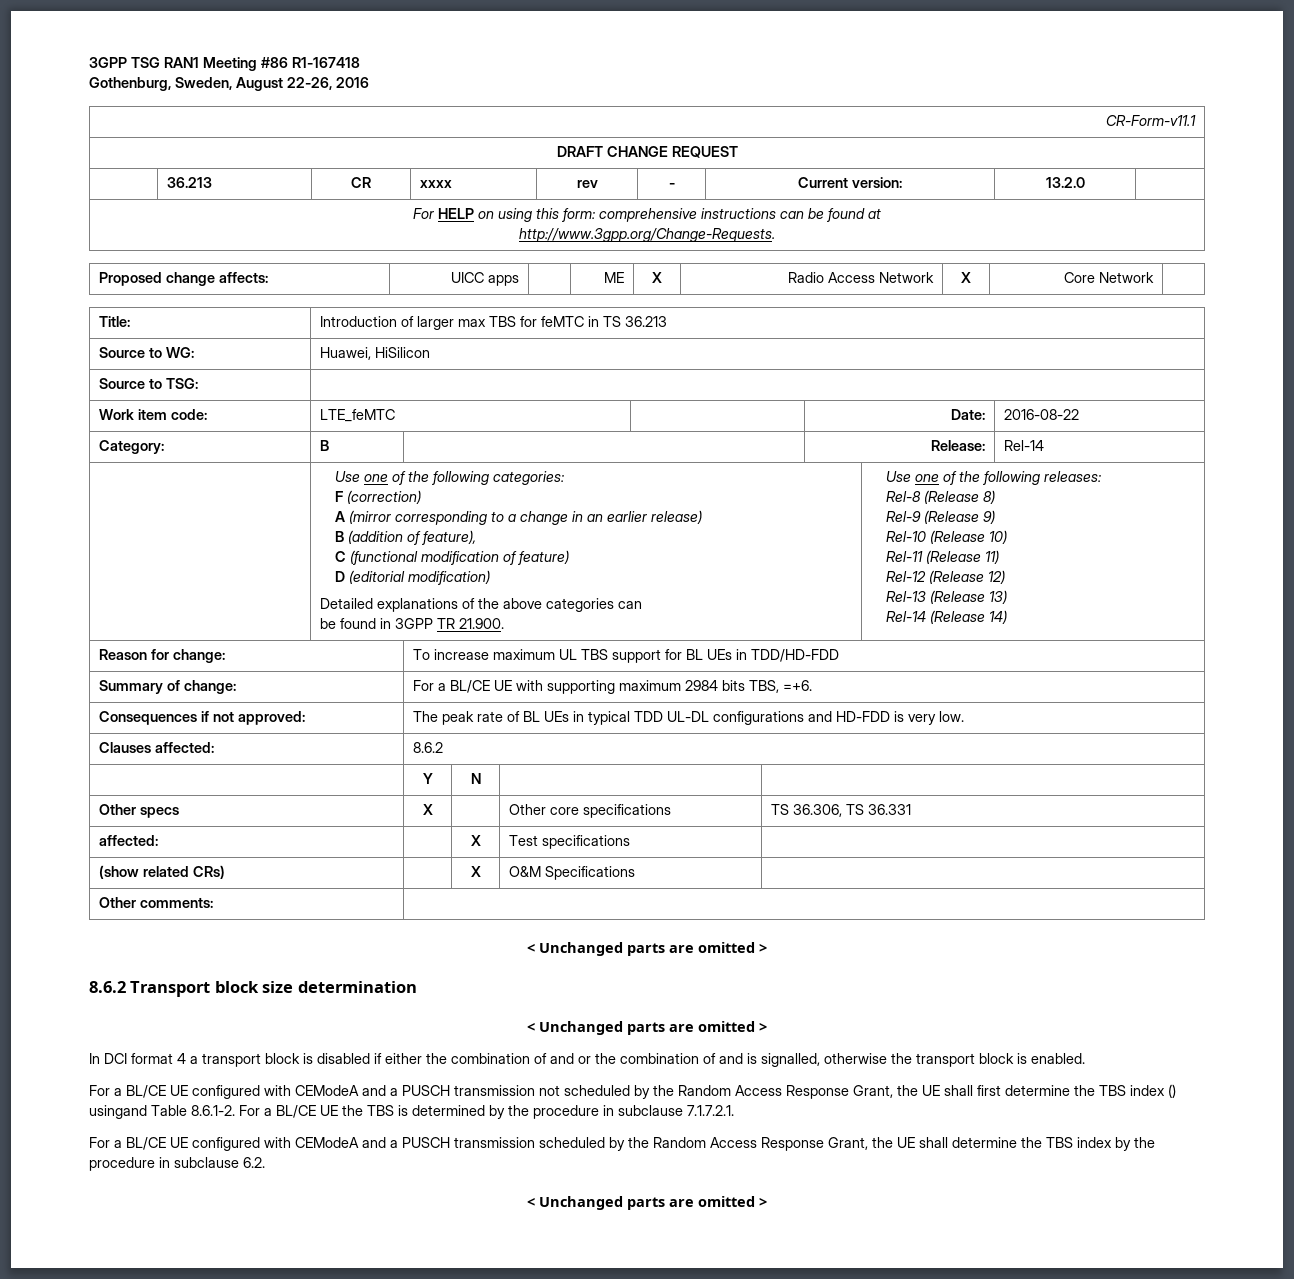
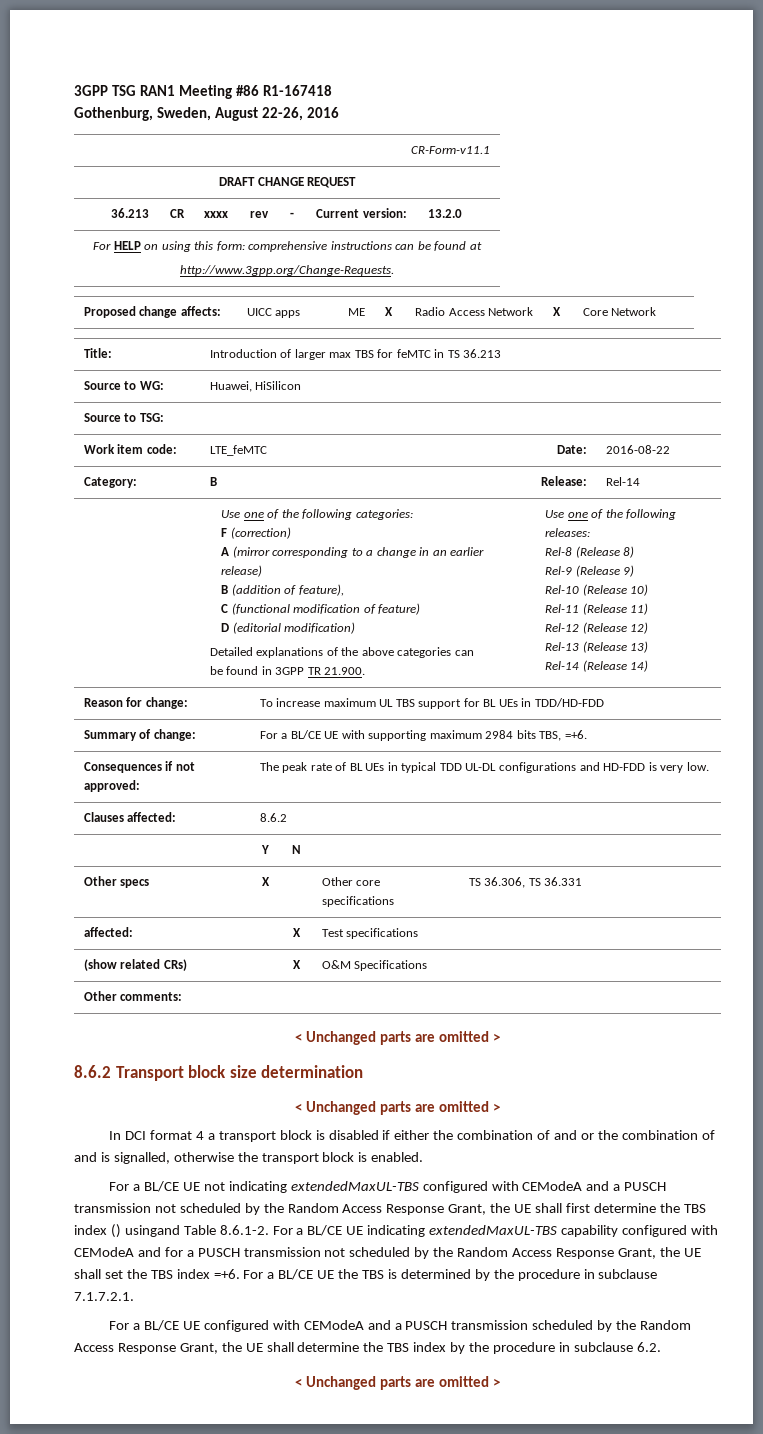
- For a BL/CE UE configured with CEModeA and a PUSCH transmission not scheduled by the Random Access Response Grant, the UE shall first determine the TBS index () usingand Table 8.6.1-2. For a BL/CE UE the TBS is determined by the procedure in subclause 7.1.7.2.1.
+ For a BL/CE UE not indicating extendedMaxUL-TBS configured with CEModeA and a PUSCH transmission not scheduled by the Random Access Response Grant, the UE shall first determine the TBS index () usingand Table 8.6.1-2. For a BL/CE UE indicating extendedMaxUL-TBS capability configured with CEModeA and for a PUSCH transmission not scheduled by the Random Access Response Grant, the UE shall set the TBS index =+6. For a BL/CE UE the TBS is determined by the procedure in subclause 7.1.7.2.1.

